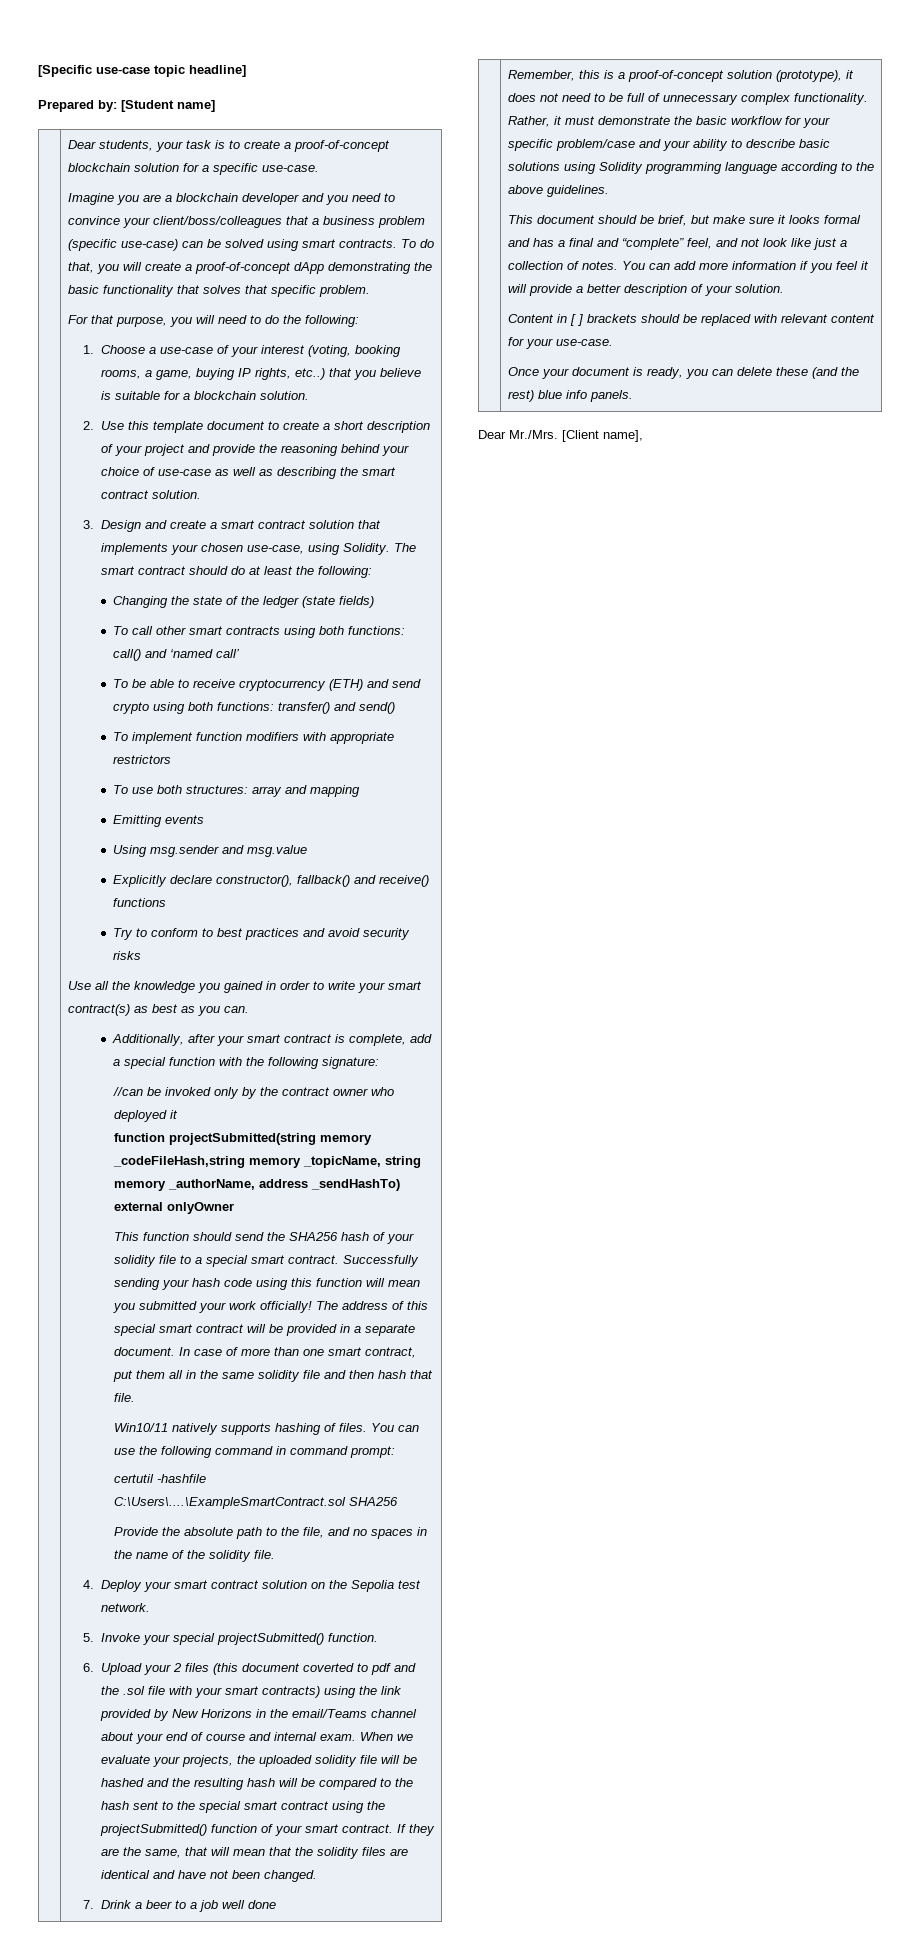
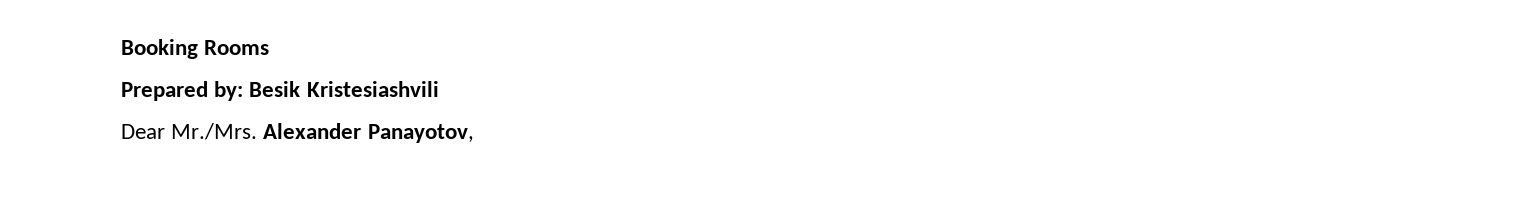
- [Specific use-case topic headline]
- Prepared by: [Student name]
- | Dear students, your task is to create a proof-of-concept blockchain solution for a specific use-case.
- Imagine you are a blockchain developer and you need to convince your client/boss/colleagues that a business problem (specific use-case) can be solved using smart contracts. To do that, you will create a proof-of-concept dApp demonstrating the basic functionality that solves that specific problem.
- For that purpose, you will need to do the following:
- 1. Choose a use-case of your interest (voting, booking rooms, a game, buying IP rights, etc..) that you believe is suitable for a blockchain solution.
- 2. Use this template document to create a short description of your project and provide the reasoning behind your choice of use-case as well as describing the smart contract solution.
- 3. Design and create a smart contract solution that implements your chosen use-case, using Solidity. The smart contract should do at least the following:
- Changing the state of the ledger (state fields)
- To call other smart contracts using both functions: call() and ‘named call’
- To be able to receive cryptocurrency (ETH) and send crypto using both functions: transfer() and send()
- To implement function modifiers with appropriate restrictors
- To use both structures: array and mapping
- Emitting events
- Using msg.sender and msg.value
- Explicitly declare constructor(), fallback() and receive() functions
- Try to conform to best practices and avoid security risks
- Use all the knowledge you gained in order to write your smart contract(s) as best as you can.
- Additionally, after your smart contract is complete, add a special function with the following signature:
- //can be invoked only by the contract owner who deployed it
- function projectSubmitted(string memory _codeFileHash,string memory _topicName, string memory _authorName, address _sendHashTo) external onlyOwner
- This function should send the SHA256 hash of your solidity file to a special smart contract. Successfully sending your hash code using this function will mean you submitted your work officially! The address of this special smart contract will be provided in a separate document. In case of more than one smart contract, put them all in the same solidity file and then hash that file.
- Win10/11 natively supports hashing of files. You can use the following command in command prompt:
- certutil -hashfile C:\Users\....\ExampleSmartContract.sol SHA256
- Provide the absolute path to the file, and no spaces in the name of the solidity file.
- 4. Deploy your smart contract solution on the Sepolia test network.
- 5. Invoke your special projectSubmitted() function.
- 6. Upload your 2 files (this document coverted to pdf and the .sol file with your smart contracts) using the link provided by New Horizons in the email/Teams channel about your end of course and internal exam. When we evaluate your projects, the uploaded solidity file will be hashed and the resulting hash will be compared to the hash sent to the special smart contract using the projectSubmitted() function of your smart contract. If they are the same, that will mean that the solidity files are identical and have not been changed.
- 7. Drink a beer to a job well done
- | Remember, this is a proof-of-concept solution (prototype), it does not need to be full of unnecessary complex functionality. Rather, it must demonstrate the basic workflow for your specific problem/case and your ability to describe basic solutions using Solidity programming language according to the above guidelines.
- This document should be brief, but make sure it looks formal and has a final and “complete” feel, and not look like just a collection of notes. You can add more information if you feel it will provide a better description of your solution.
- Content in [ ] brackets should be replaced with relevant content for your use-case.
- Once your document is ready, you can delete these (and the rest) blue info panels.
+ Booking Rooms
+ Prepared by: Besik Kristesiashvili
- Dear Mr./Mrs. [Client name],
+ Dear Mr./Mrs. Alexander Panayotov,

